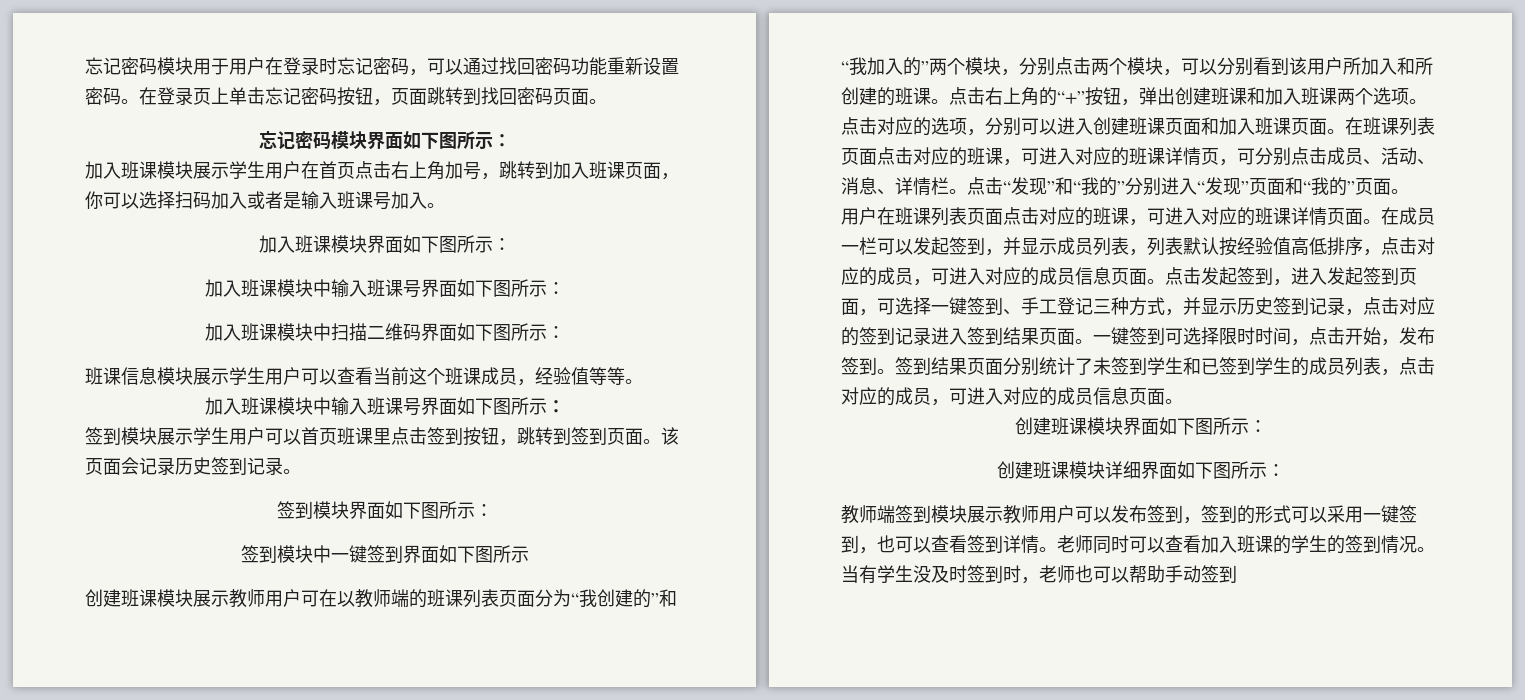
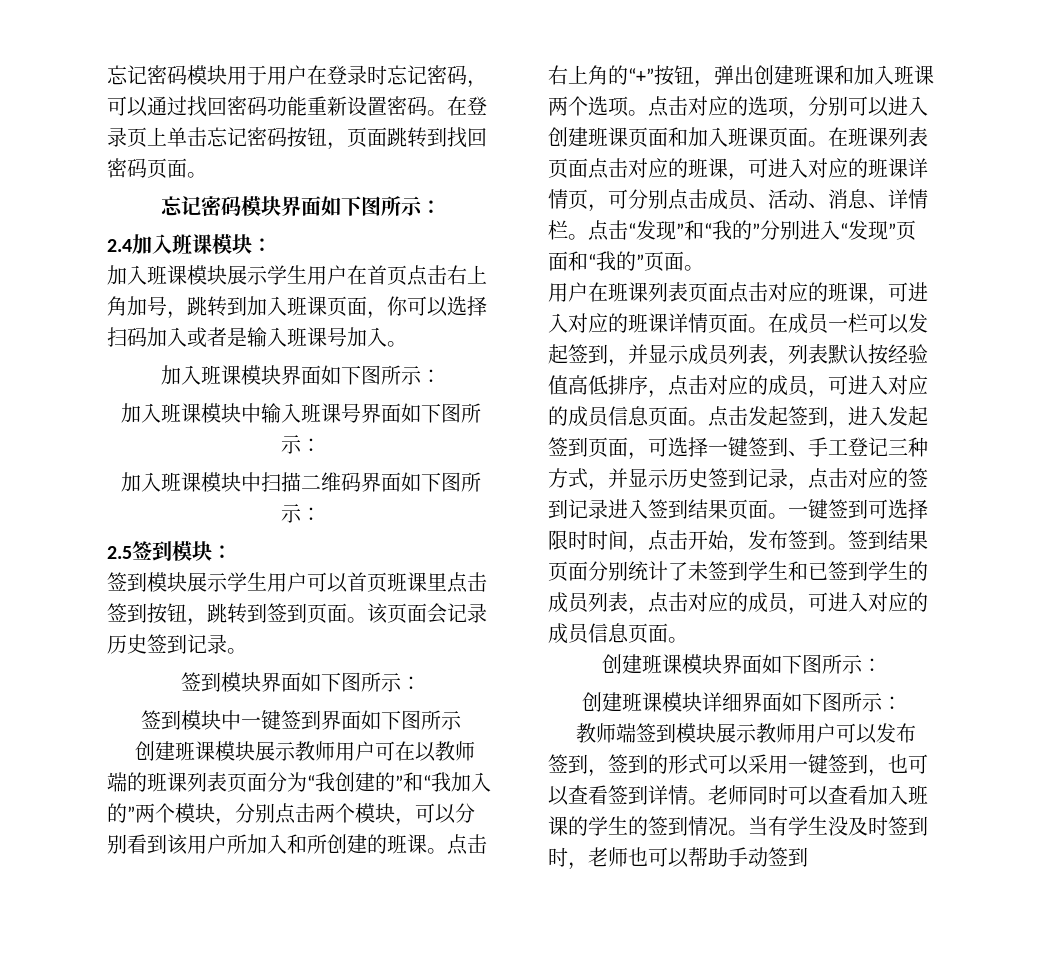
+ 2.4加入班课模块：
- 班课信息模块展示学生用户可以查看当前这个班课成员，经验值等等。
- 加入班课模块中输入班课号界面如下图所示：
+ 2.5签到模块：

